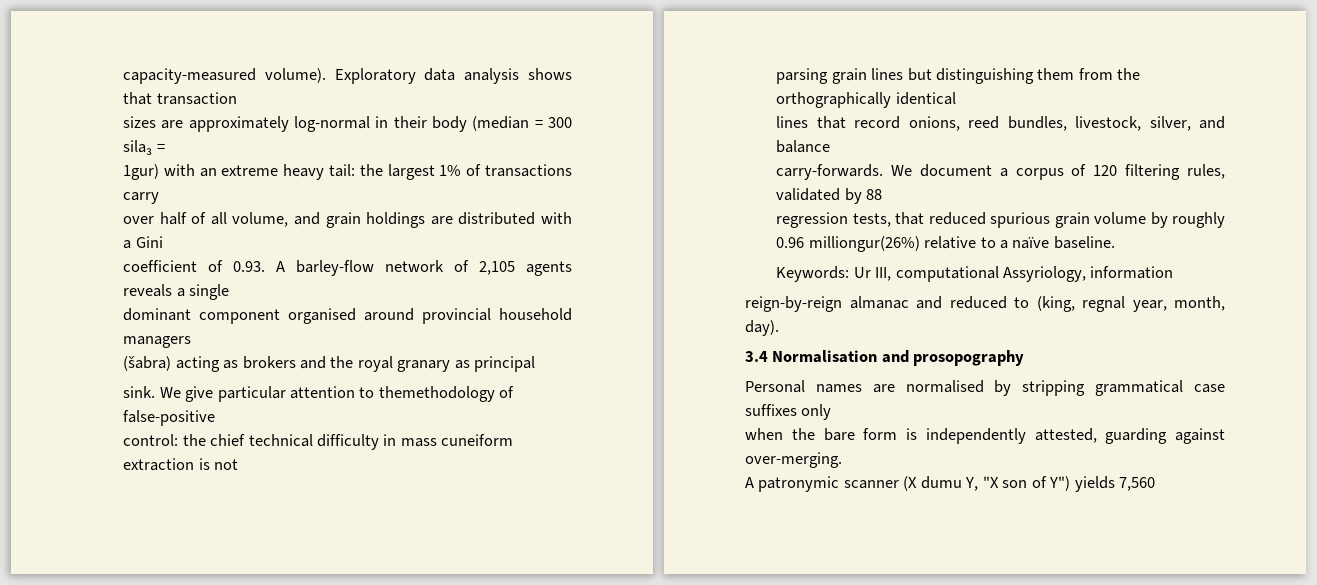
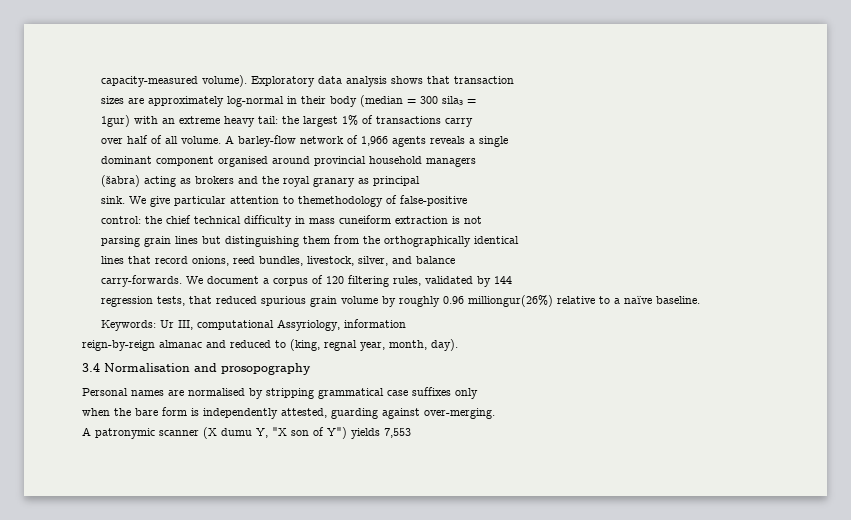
- over half of all volume, and grain holdings are distributed with a Gini
- coefficient of 0.93. A barley-flow network of 2,105 agents reveals a single
+ over half of all volume. A barley-flow network of 1,966 agents reveals a single
- We document a corpus of 120 filtering rules, validated by 88
+ We document a corpus of 120 filtering rules, validated by 144
- A patronymic scanner (X dumu Y, "X son of Y") yields 7,560
+ A patronymic scanner (X dumu Y, "X son of Y") yields 7,553

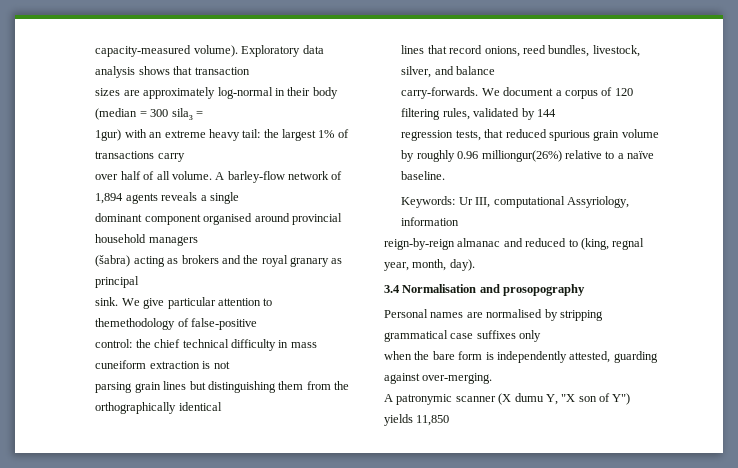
- A barley-flow network of 1,966 agents reveals a single
+ A barley-flow network of 1,894 agents reveals a single
- A patronymic scanner (X dumu Y, "X son of Y") yields 7,553
+ A patronymic scanner (X dumu Y, "X son of Y") yields 11,850

